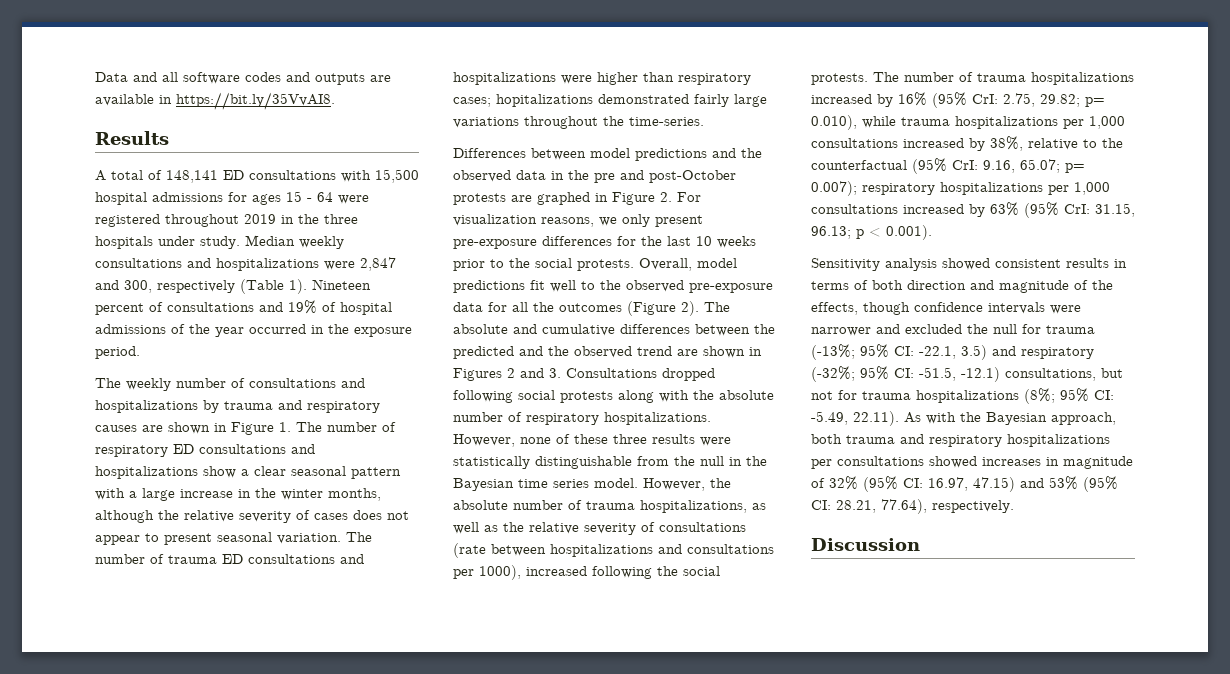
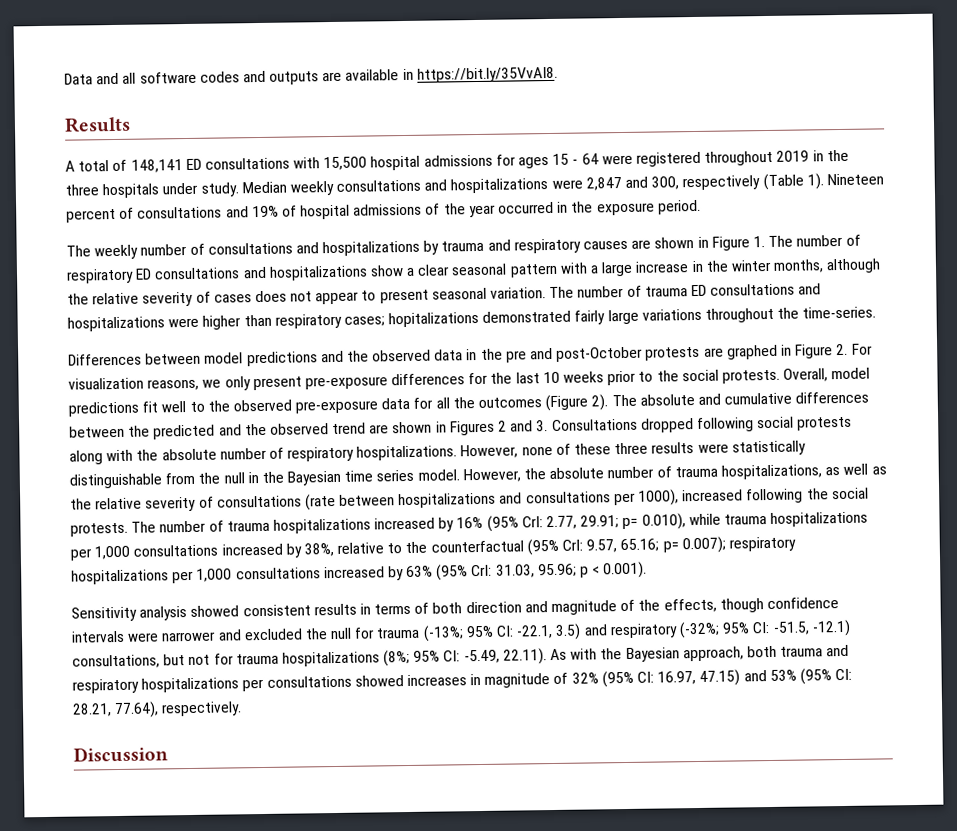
- The number of trauma hospitalizations increased by 16% (95% CrI: 2.75, 29.82; p= 0.010), while trauma hospitalizations per 1,000 consultations increased by 38%, relative to the counterfactual (95% CrI: 9.16, 65.07; p= 0.007); respiratory hospitalizations per 1,000 consultations increased by 63% (95% CrI: 31.15, 96.13; p < 0.001).
+ The number of trauma hospitalizations increased by 16% (95% CrI: 2.77, 29.91; p= 0.010), while trauma hospitalizations per 1,000 consultations increased by 38%, relative to the counterfactual (95% CrI: 9.57, 65.16; p= 0.007); respiratory hospitalizations per 1,000 consultations increased by 63% (95% CrI: 31.03, 95.96; p < 0.001).

